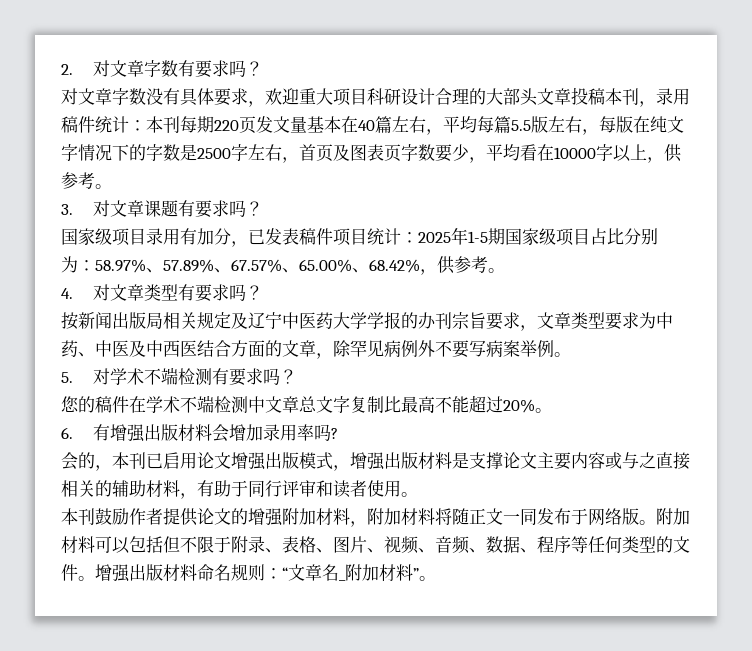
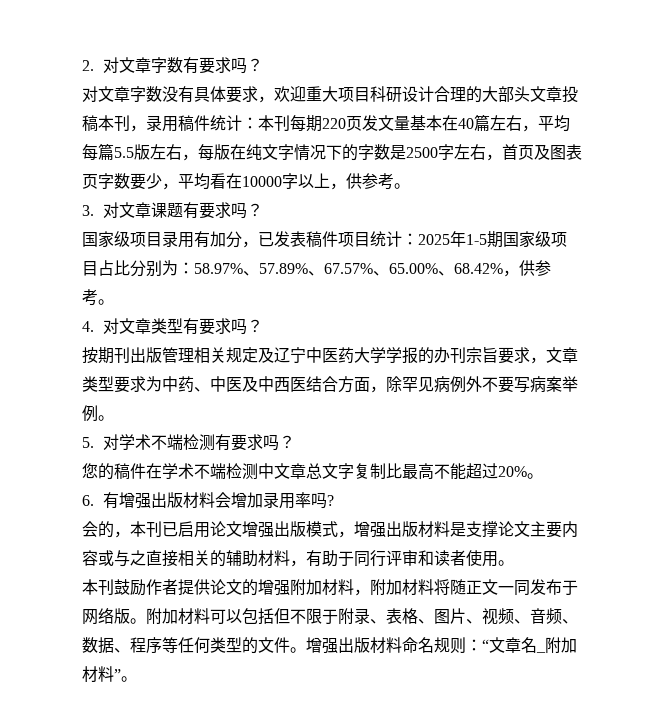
- 按新闻出版局相关规定及辽宁中医药大学学报的办刊宗旨要求，文章类型要求为中药、中医及中西医结合方面的文章，除罕见病例外不要写病案举例。
+ 按期刊出版管理相关规定及辽宁中医药大学学报的办刊宗旨要求，文章类型要求为中药、中医及中西医结合方面，除罕见病例外不要写病案举例。

